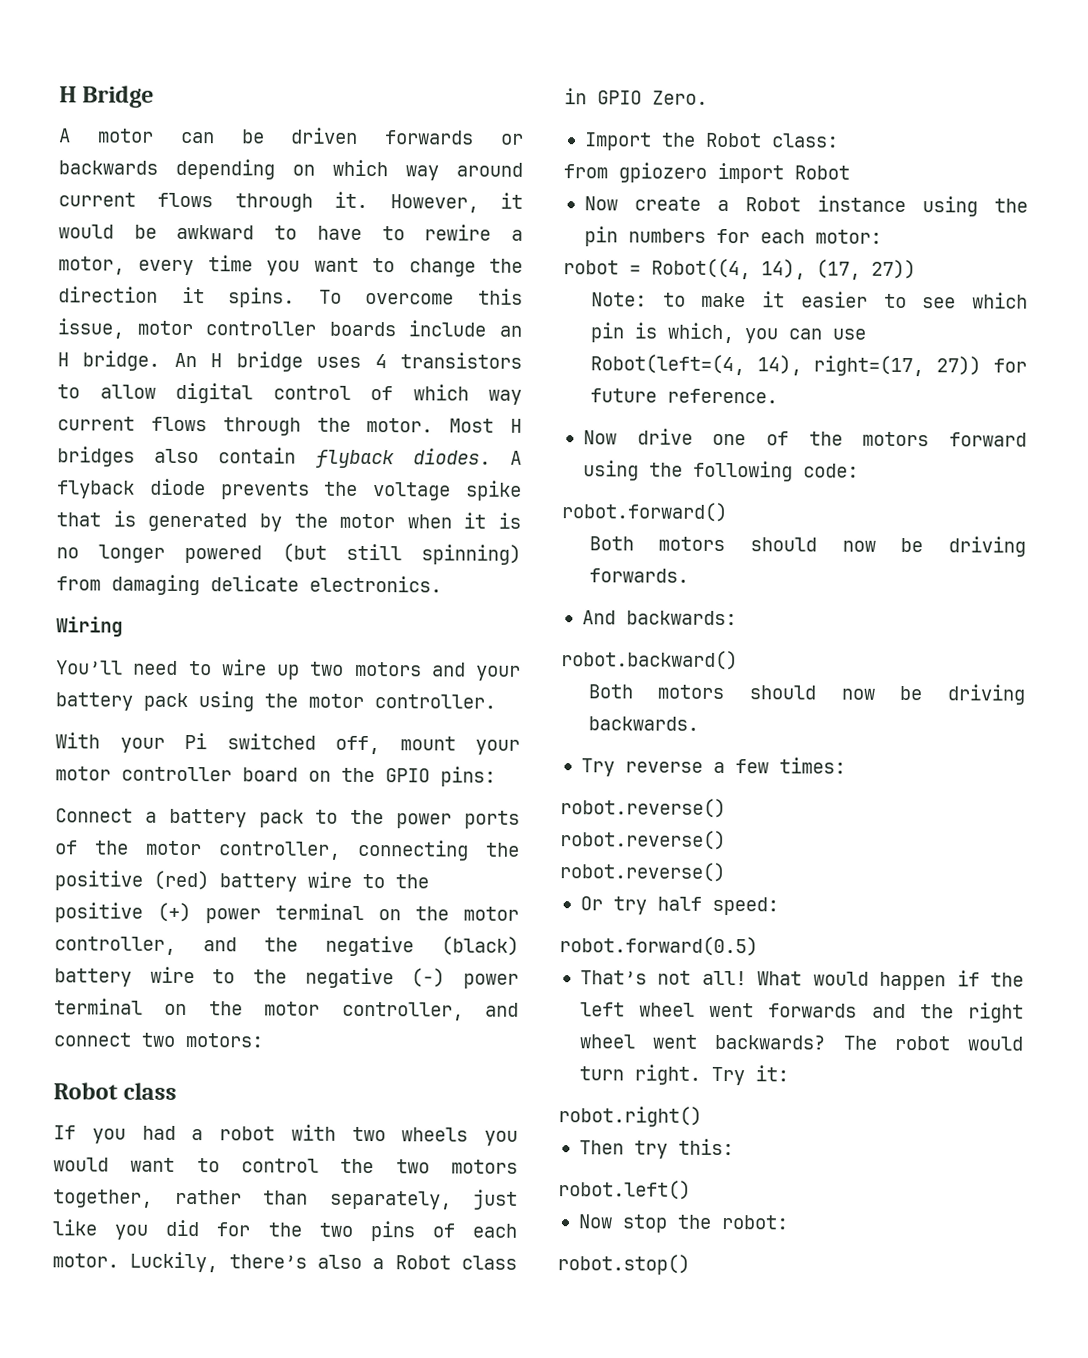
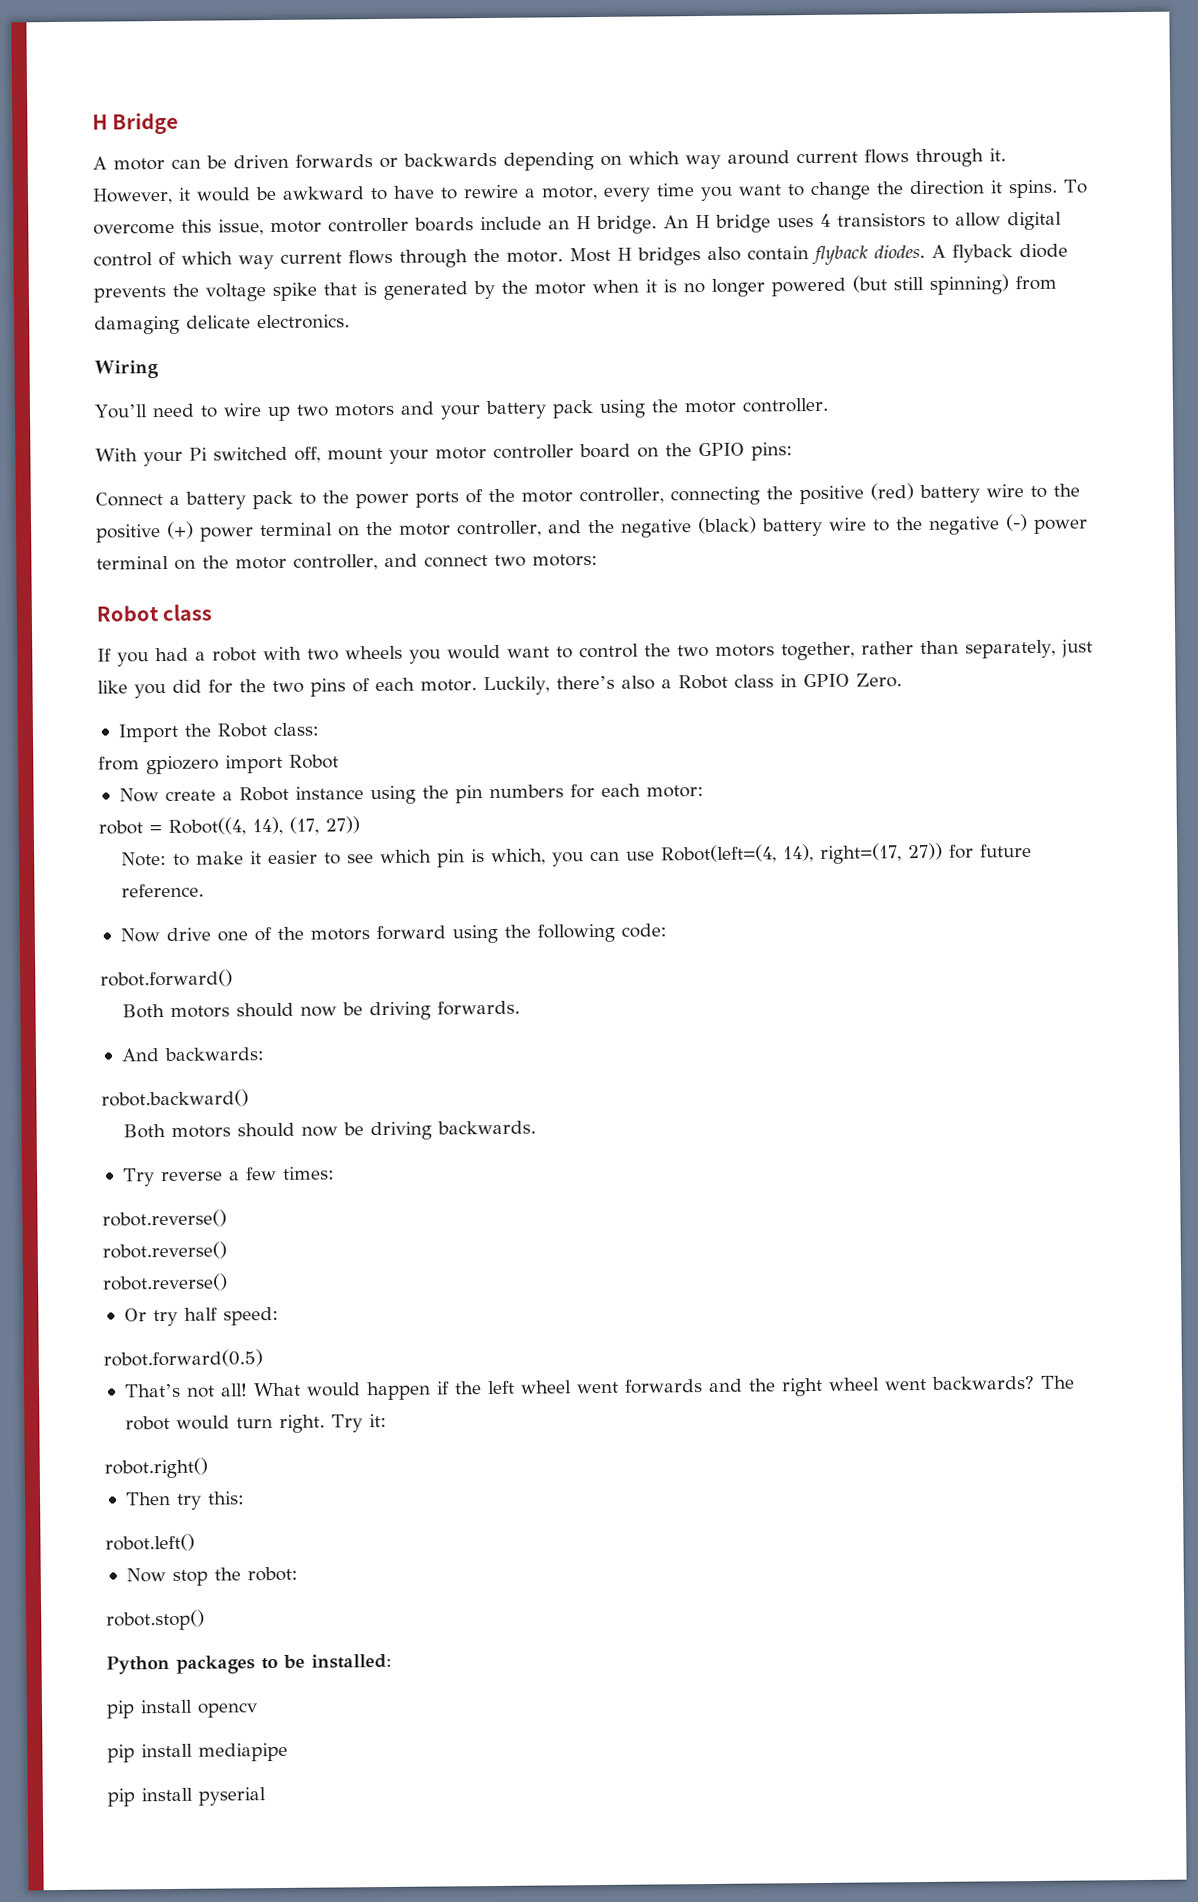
+ Python packages to be installed:
+ pip install opencv
+ pip install mediapipe
+ pip install pyserial

